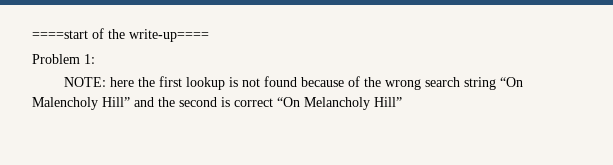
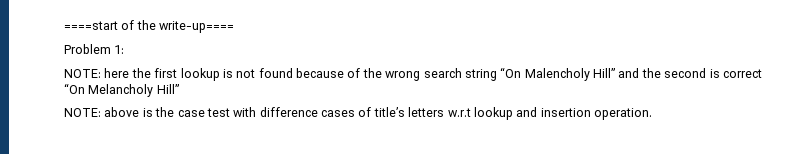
+ NOTE: above is the case test with difference cases of title’s letters w.r.t lookup and insertion operation.

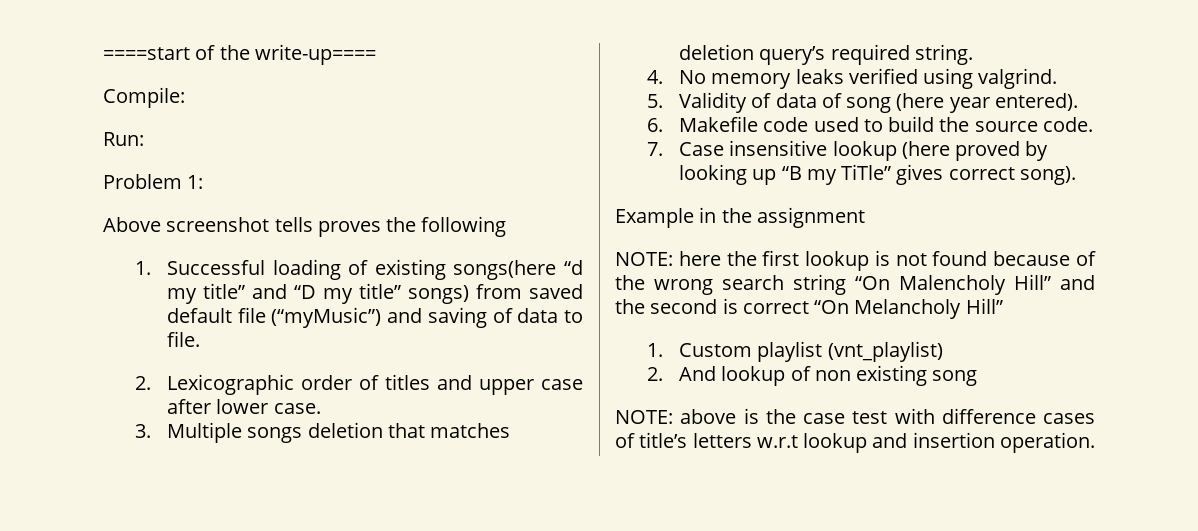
+ Compile:
+ Run:
+ Above screenshot tells proves the following
+ 1. Successful loading of existing songs(here “d my title” and “D my title” songs) from saved default file (“myMusic”) and saving of data to file.
+ 2. Lexicographic order of titles and upper case after lower case.
+ 3. Multiple songs deletion that matches deletion query’s required string.
+ 4. No memory leaks verified using valgrind.
+ 5. Validity of data of song (here year entered).
+ 6. Makefile code used to build the source code.
+ 7. Case insensitive lookup (here proved by looking up “B my TiTle” gives correct song).
+ Example in the assignment
+ 1. Custom playlist (vnt_playlist)
+ 2. And lookup of non existing song

